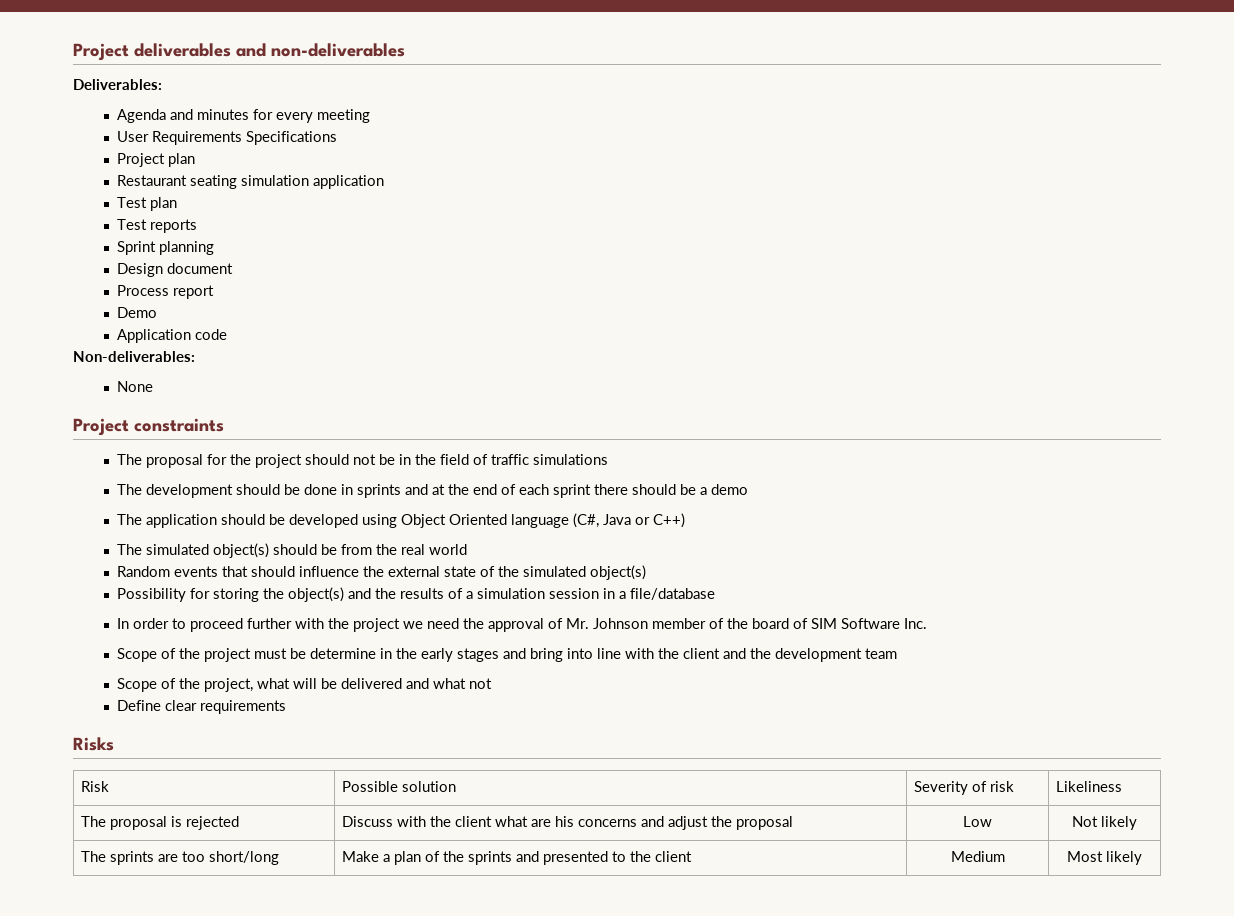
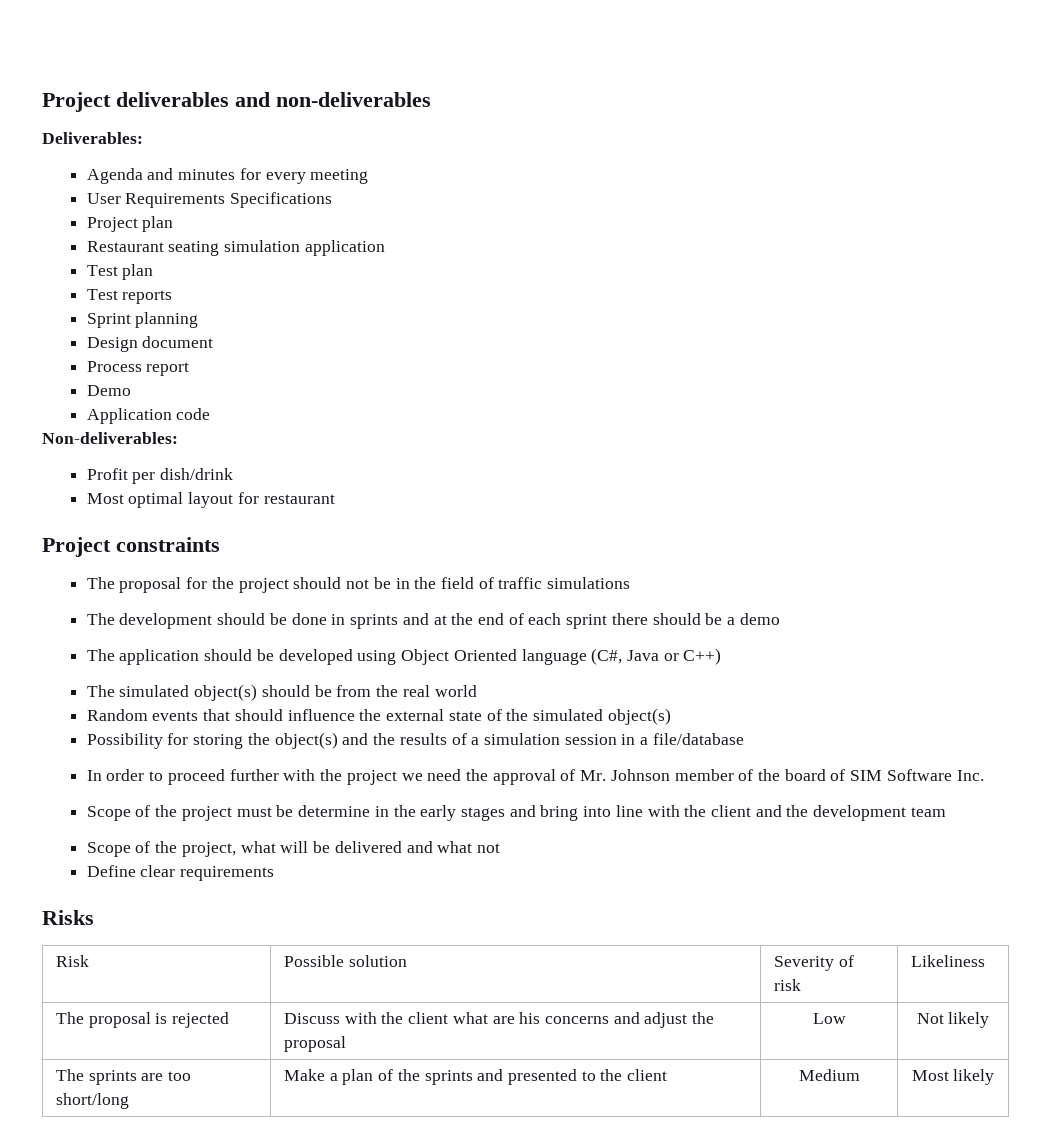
- None
+ Profit per dish/drink
+ Most optimal layout for restaurant

